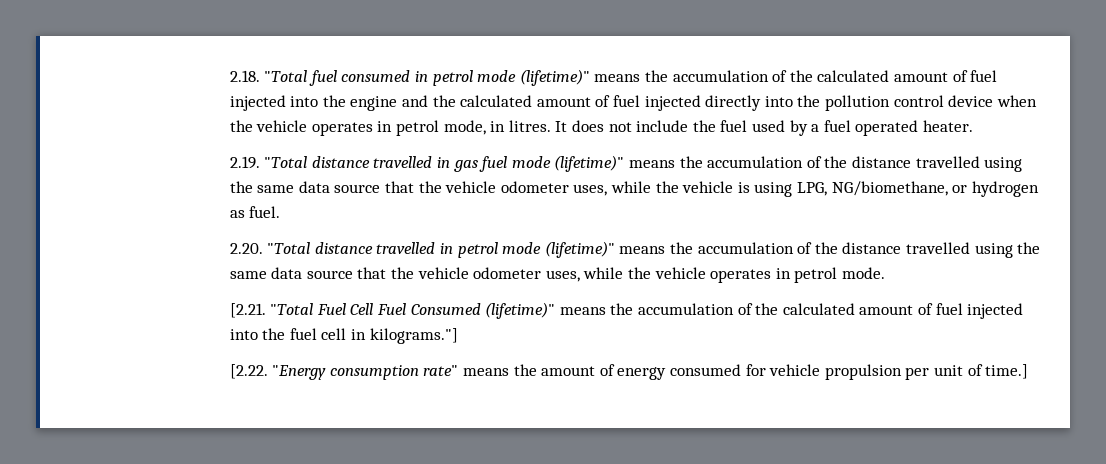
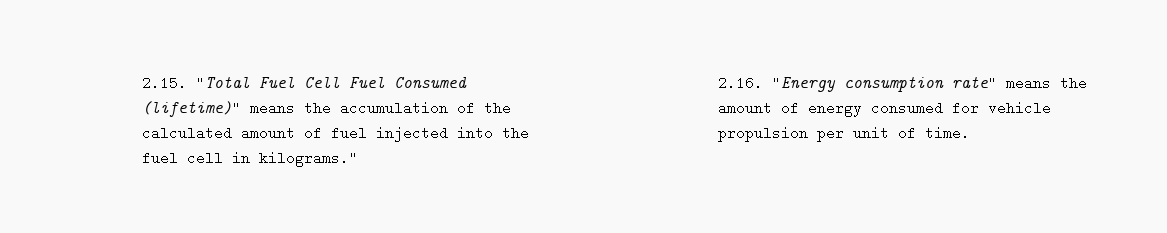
- 2.18. "Total fuel consumed in petrol mode (lifetime)" means the accumulation of the calculated amount of fuel injected into the engine and the calculated amount of fuel injected directly into the pollution control device when the vehicle operates in petrol mode, in litres. It does not include the fuel used by a fuel operated heater.
- 2.19. "Total distance travelled in gas fuel mode (lifetime)" means the accumulation of the distance travelled using the same data source that the vehicle odometer uses, while the vehicle is using LPG, NG/biomethane, or hydrogen as fuel.
- 2.20. "Total distance travelled in petrol mode (lifetime)" means the accumulation of the distance travelled using the same data source that the vehicle odometer uses, while the vehicle operates in petrol mode.
- [2.21. "Total Fuel Cell Fuel Consumed (lifetime)" means the accumulation of the calculated amount of fuel injected into the fuel cell in kilograms."]
- [2.22. "Energy consumption rate" means the amount of energy consumed for vehicle propulsion per unit of time.]
+ 2.15. "Total Fuel Cell Fuel Consumed (lifetime)" means the accumulation of the calculated amount of fuel injected into the fuel cell in kilograms."
+ 2.16. "Energy consumption rate" means the amount of energy consumed for vehicle propulsion per unit of time.

